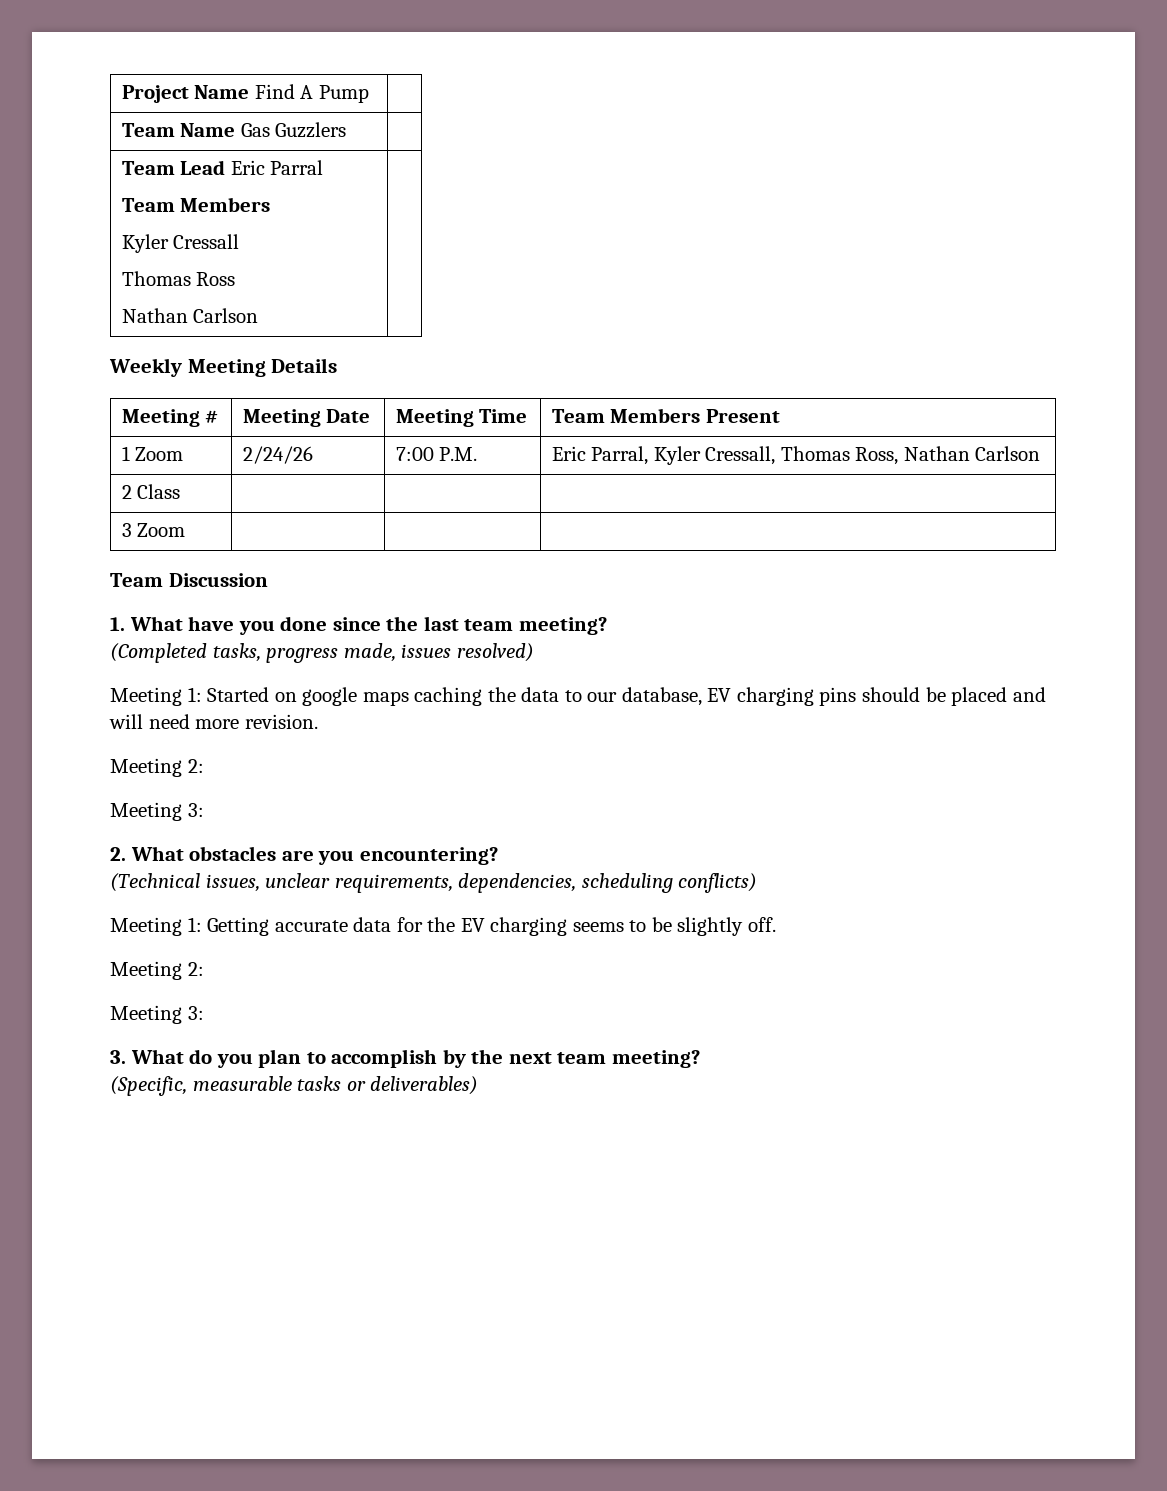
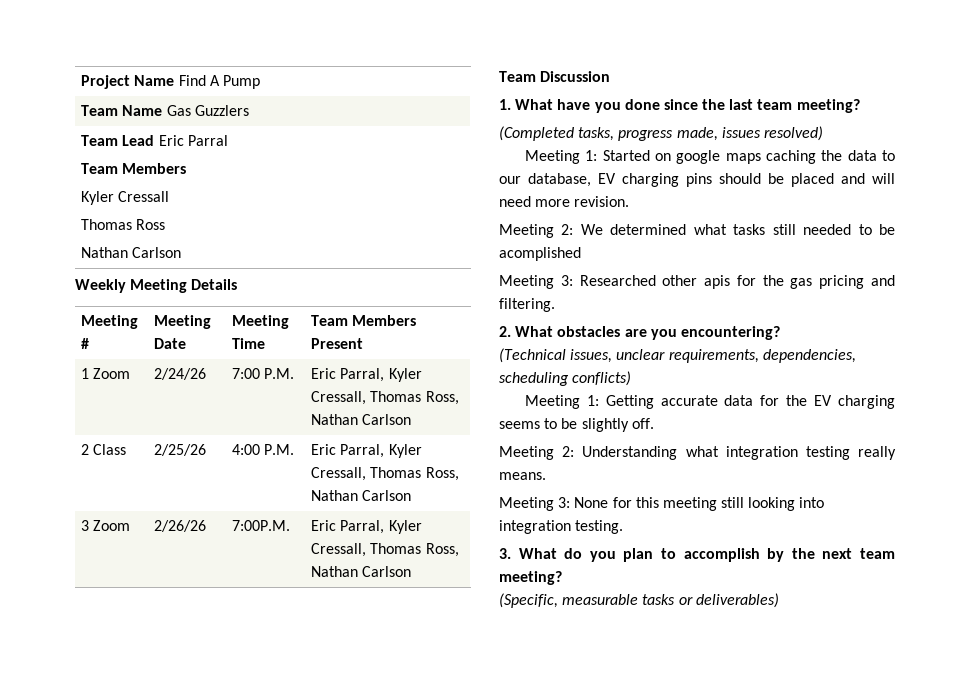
- 2 Class | | |
- 3 Zoom | | |
+ 2 Class | 2/25/26 | 4:00 P.M. | Eric Parral, Kyler Cressall, Thomas Ross, Nathan Carlson
+ 3 Zoom | 2/26/26 | 7:00P.M. | Eric Parral, Kyler Cressall, Thomas Ross, Nathan Carlson
  Meeting 1: Started on google maps caching the data to our database, EV charging pins should be placed and will need more revision.
- Meeting 2:
- Meeting 3:
+ Meeting 2: We determined what tasks still needed to be acomplished
+ Meeting 3: Researched other apis for the gas pricing and filtering.
  Meeting 1: Getting accurate data for the EV charging seems to be slightly off.
- Meeting 2:
- Meeting 3:
+ Meeting 2: Understanding what integration testing really means.
+ Meeting 3: None for this meeting still looking into integration testing.

